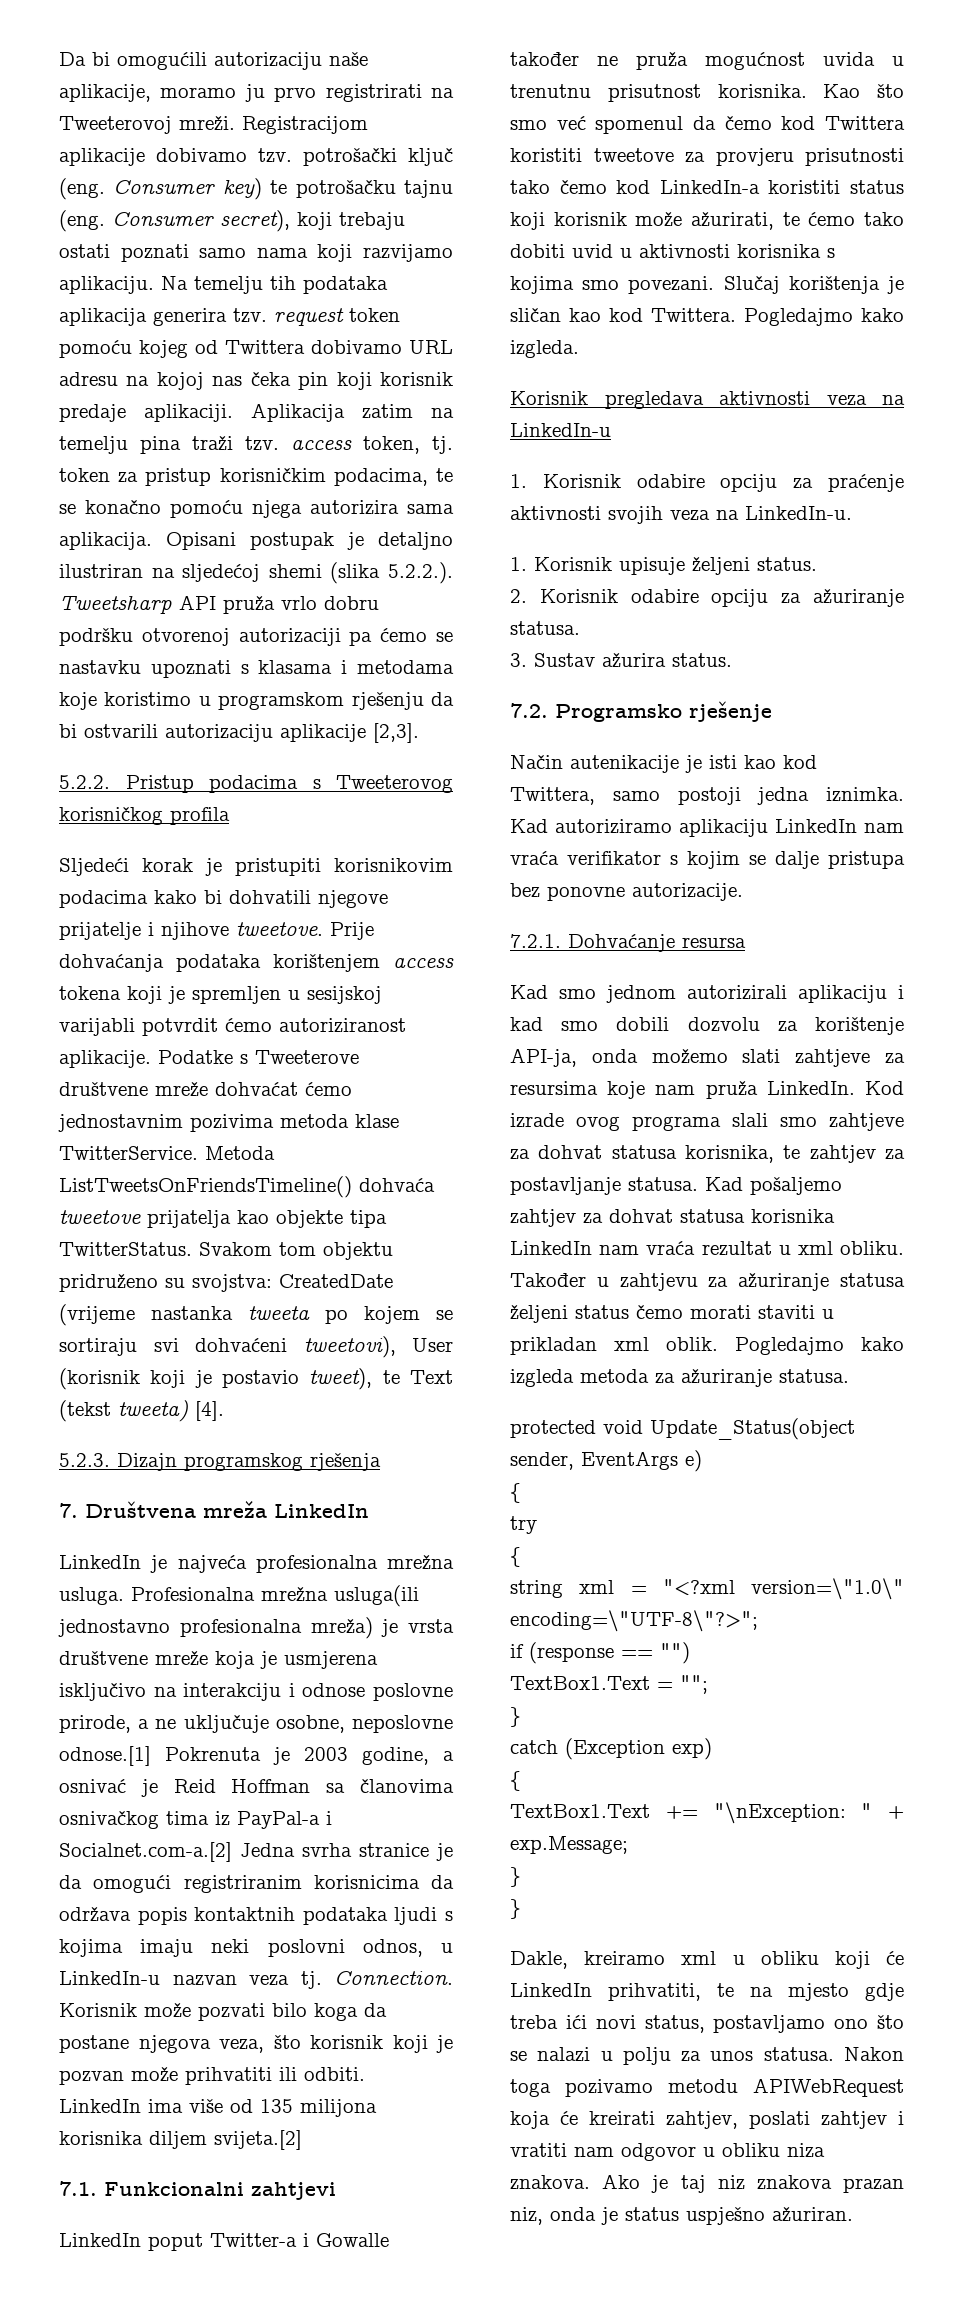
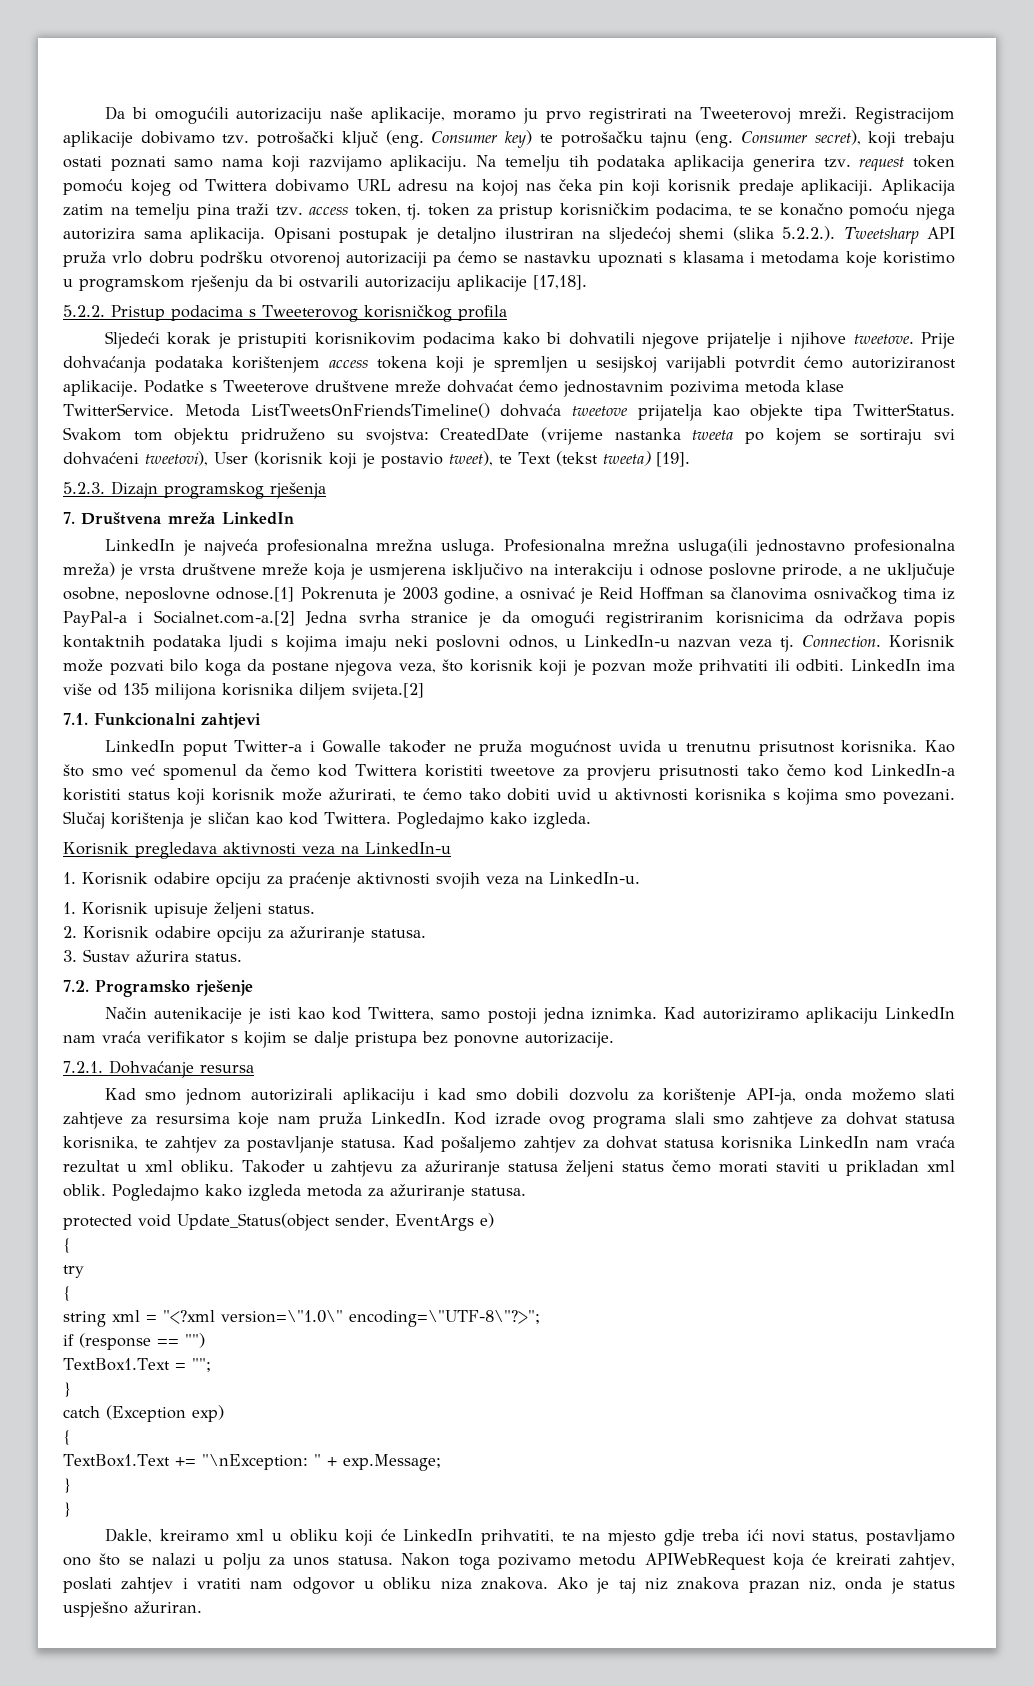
- Opisani postupak je detaljno ilustriran na sljedećoj shemi (slika 5.2.2.). Tweetsharp API pruža vrlo dobru podršku otvorenoj autorizaciji pa ćemo se nastavku upoznati s klasama i metodama koje koristimo u programskom rješenju da bi ostvarili autorizaciju aplikacije [2,3].
+ Opisani postupak je detaljno ilustriran na sljedećoj shemi (slika 5.2.2.). Tweetsharp API pruža vrlo dobru podršku otvorenoj autorizaciji pa ćemo se nastavku upoznati s klasama i metodama koje koristimo u programskom rješenju da bi ostvarili autorizaciju aplikacije [17,18].
- Svakom tom objektu pridruženo su svojstva: CreatedDate (vrijeme nastanka tweeta po kojem se sortiraju svi dohvaćeni tweetovi), User (korisnik koji je postavio tweet), te Text (tekst tweeta) [4].
+ Svakom tom objektu pridruženo su svojstva: CreatedDate (vrijeme nastanka tweeta po kojem se sortiraju svi dohvaćeni tweetovi), User (korisnik koji je postavio tweet), te Text (tekst tweeta) [19].

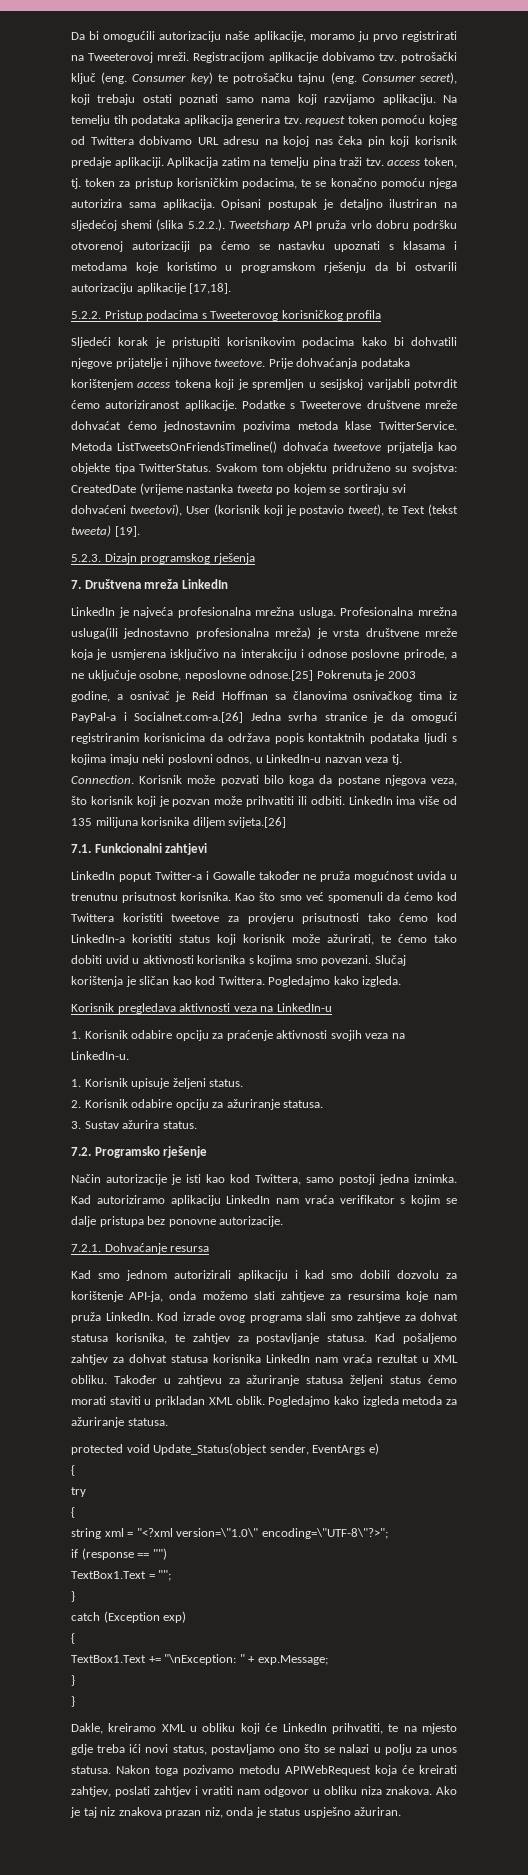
- Profesionalna mrežna usluga(ili jednostavno profesionalna mreža) je vrsta društvene mreže koja je usmjerena isključivo na interakciju i odnose poslovne prirode, a ne uključuje osobne, neposlovne odnose.[1] Pokrenuta je 2003 godine, a osnivać je Reid Hoffman sa članovima osnivačkog tima iz PayPal-a i Socialnet.com-a.[2] Jedna svrha stranice je da omogući registriranim korisnicima da održava popis kontaktnih podataka ljudi s kojima imaju neki poslovni odnos, u LinkedIn-u nazvan veza tj.
+ Profesionalna mrežna usluga(ili jednostavno profesionalna mreža) je vrsta društvene mreže koja je usmjerena isključivo na interakciju i odnose poslovne prirode, a ne uključuje osobne, neposlovne odnose.[25] Pokrenuta je 2003 godine, a osnivač je Reid Hoffman sa članovima osnivačkog tima iz PayPal-a i Socialnet.com-a.[26] Jedna svrha stranice je da omogući registriranim korisnicima da održava popis kontaktnih podataka ljudi s kojima imaju neki poslovni odnos, u LinkedIn-u nazvan veza tj.
- LinkedIn ima više od 135 milijona korisnika diljem svijeta.[2]
+ LinkedIn ima više od 135 milijuna korisnika diljem svijeta.[26]
- Kao što smo već spomenul da čemo kod Twittera koristiti tweetove za provjeru prisutnosti tako čemo kod LinkedIn-a koristiti status koji korisnik može ažurirati, te ćemo tako dobiti uvid u aktivnosti korisnika s kojima smo povezani.
+ Kao što smo već spomenuli da ćemo kod Twittera koristiti tweetove za provjeru prisutnosti tako ćemo kod LinkedIn-a koristiti status koji korisnik može ažurirati, te ćemo tako dobiti uvid u aktivnosti korisnika s kojima smo povezani.
- Način autenikacije je isti kao kod Twittera, samo postoji jedna iznimka.
+ Način autorizacije je isti kao kod Twittera, samo postoji jedna iznimka.
- Kad pošaljemo zahtjev za dohvat statusa korisnika LinkedIn nam vraća rezultat u xml obliku.
+ Kad pošaljemo zahtjev za dohvat statusa korisnika LinkedIn nam vraća rezultat u XML obliku.
- Također u zahtjevu za ažuriranje statusa željeni status čemo morati staviti u prikladan xml oblik.
+ Također u zahtjevu za ažuriranje statusa željeni status ćemo morati staviti u prikladan XML oblik.
- Dakle, kreiramo xml u obliku koji će LinkedIn prihvatiti, te na mjesto gdje treba ići novi status, postavljamo ono što se nalazi u polju za unos statusa.
+ Dakle, kreiramo XML u obliku koji će LinkedIn prihvatiti, te na mjesto gdje treba ići novi status, postavljamo ono što se nalazi u polju za unos statusa.

